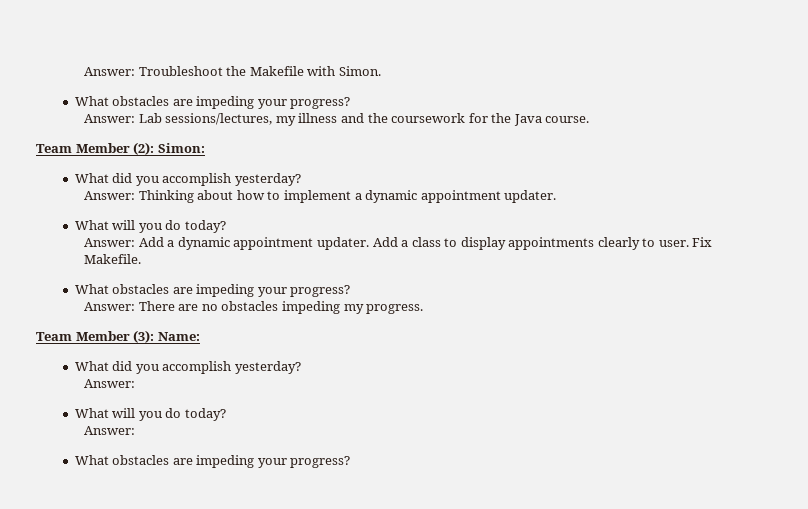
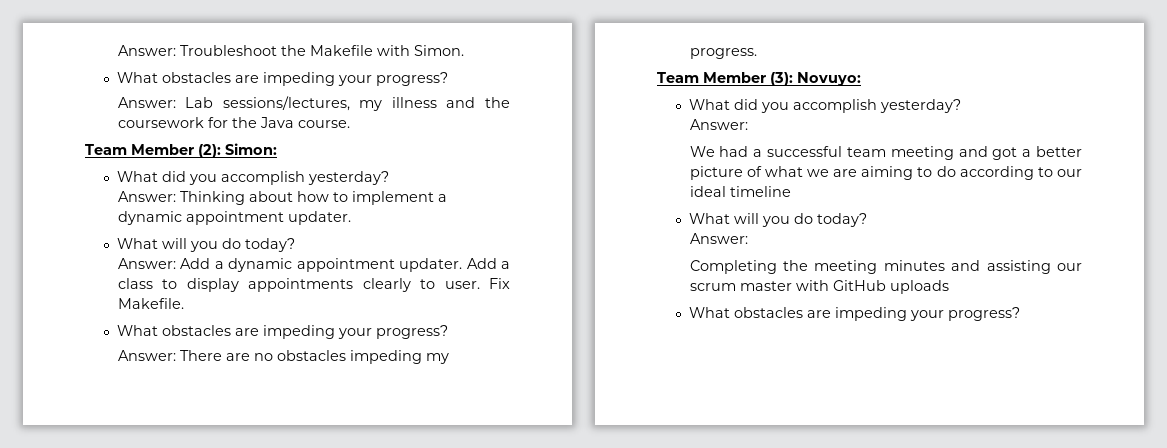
- Team Member (3): Name:
+ Team Member (3): Novuyo:
  What did you accomplish yesterday?
  Answer:
+ We had a successful team meeting and got a better picture of what we are aiming to do according to our ideal timeline
  What will you do today?
  Answer:
+ Completing the meeting minutes and assisting our scrum master with GitHub uploads

